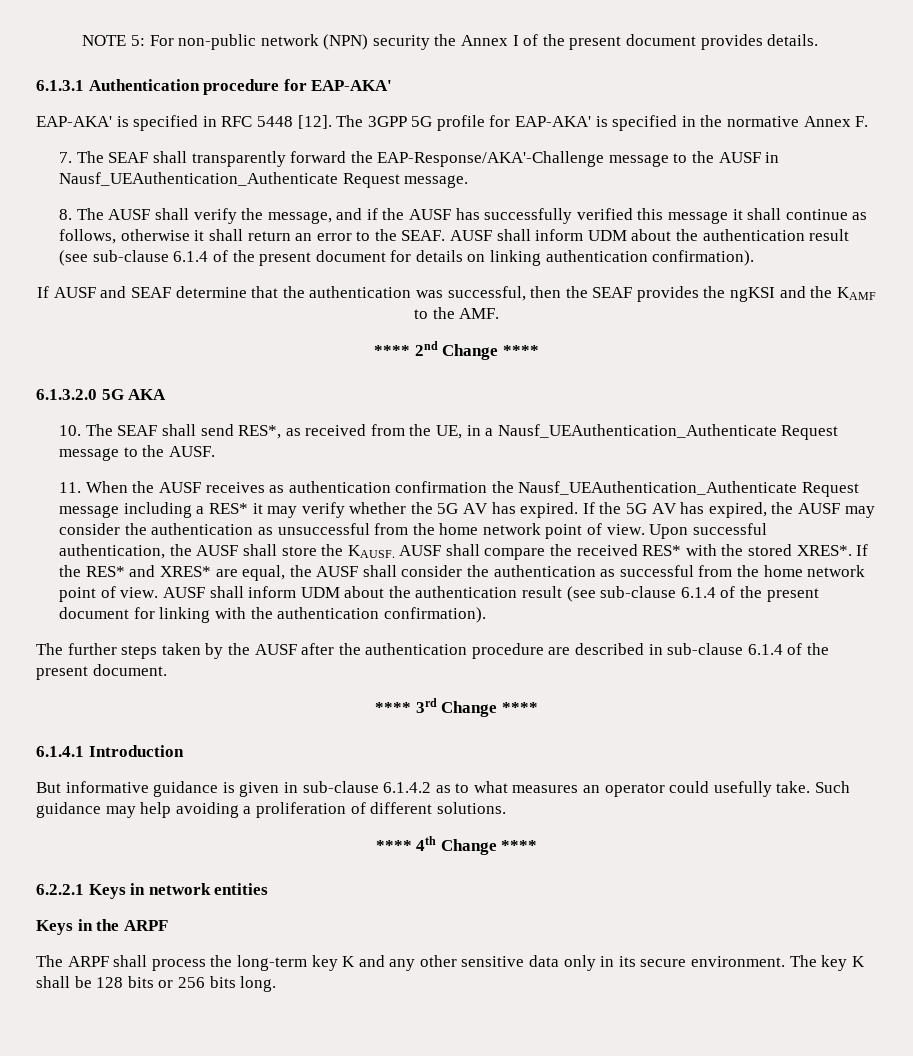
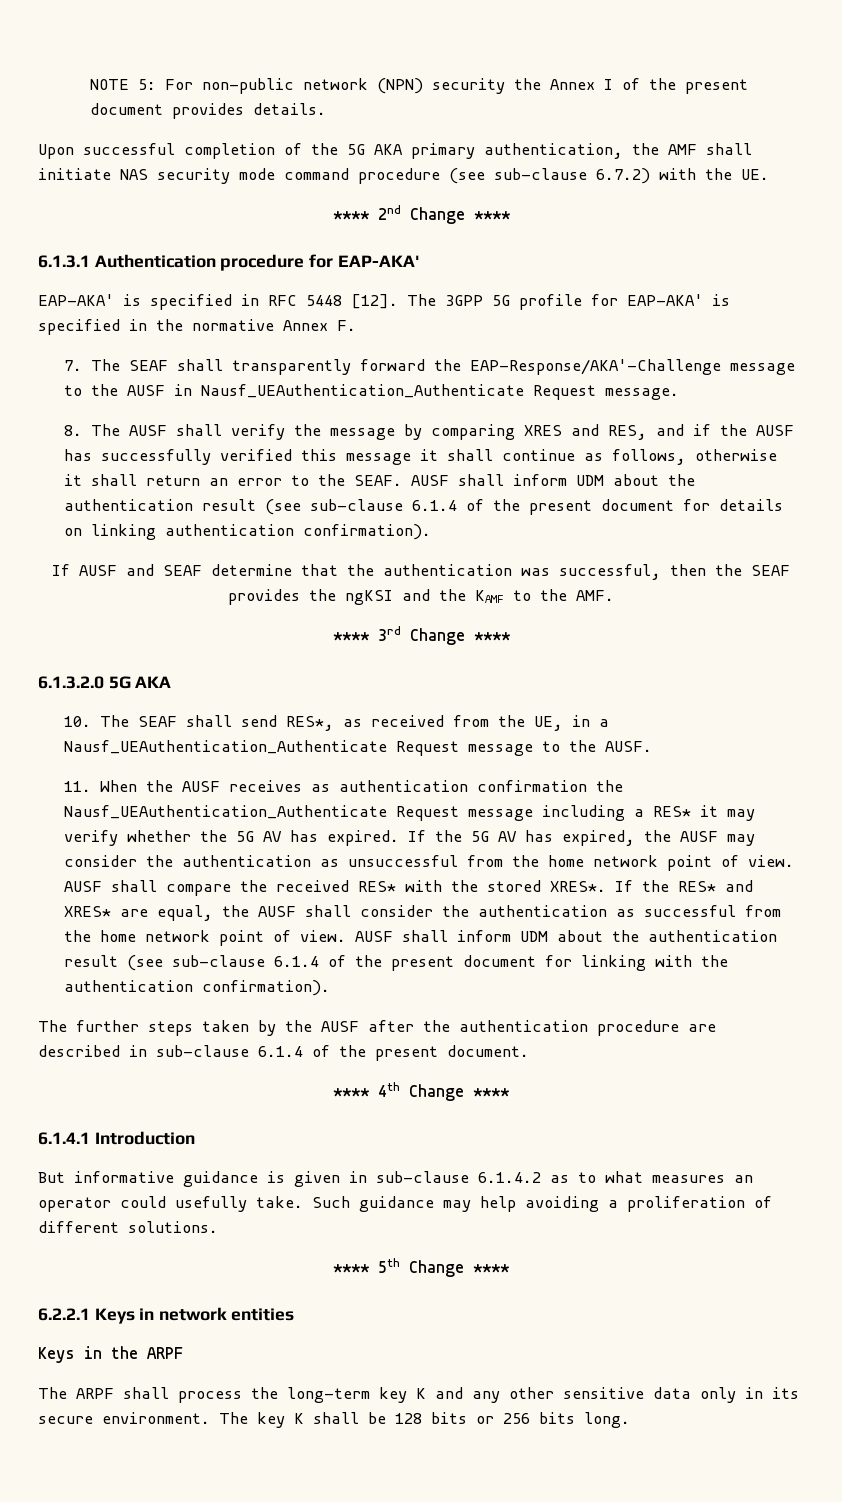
+ Upon successful completion of the 5G AKA primary authentication, the AMF shall initiate NAS security mode command procedure (see sub-clause 6.7.2) with the UE.
+ **** 2nd Change ****
- 8. The AUSF shall verify the message, and if the AUSF has successfully verified this message it shall continue as follows, otherwise it shall return an error to the SEAF.
+ 8. The AUSF shall verify the message by comparing XRES and RES, and if the AUSF has successfully verified this message it shall continue as follows, otherwise it shall return an error to the SEAF.
- **** 2nd Change ****
+ **** 3rd Change ****
- Upon successful authentication, the AUSF shall store the KAUSF.
- **** 3rd Change ****
+ **** 4th Change ****
- **** 4th Change ****
+ **** 5th Change ****

